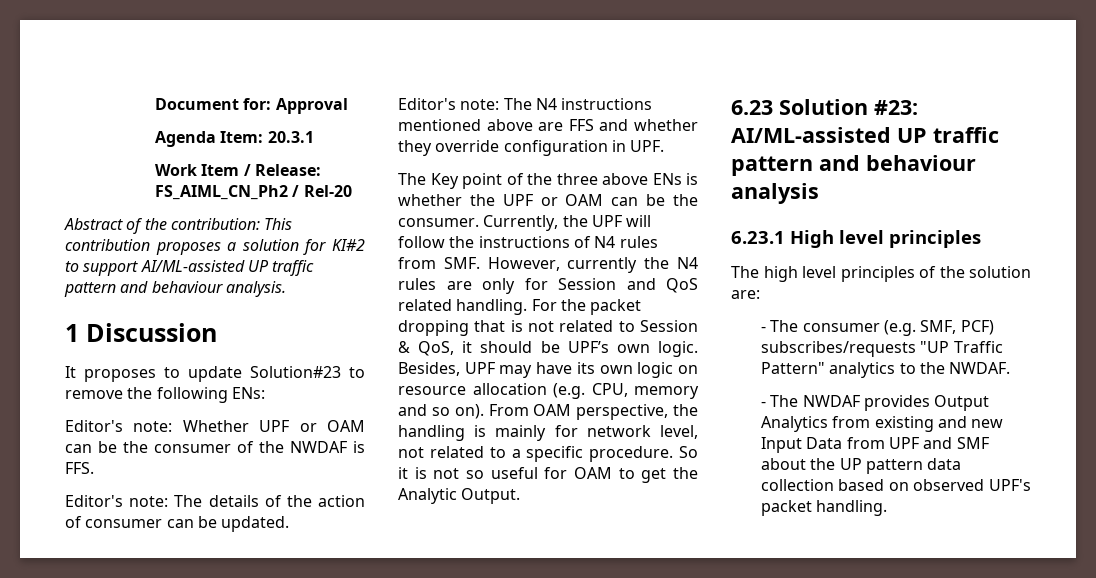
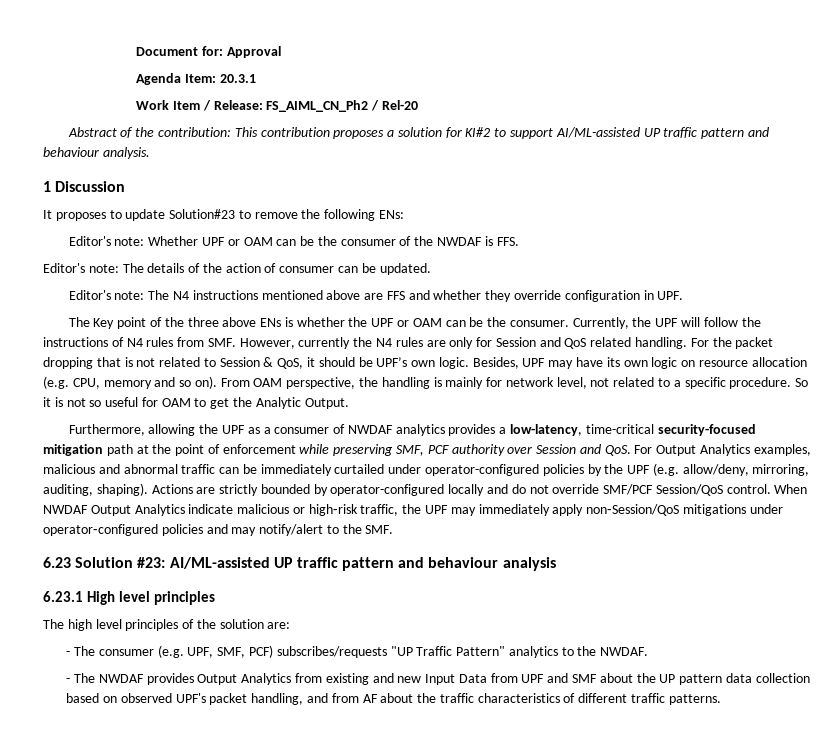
+ Furthermore, allowing the UPF as a consumer of NWDAF analytics provides a low-latency, time-critical security-focused mitigation path at the point of enforcement while preserving SMF, PCF authority over Session and QoS. For Output Analytics examples, malicious and abnormal traffic can be immediately curtailed under operator-configured policies by the UPF (e.g. allow/deny, mirroring, auditing, shaping). Actions are strictly bounded by operator-configured locally and do not override SMF/PCF Session/QoS control. When NWDAF Output Analytics indicate malicious or high‑risk traffic, the UPF may immediately apply non‑Session/QoS mitigations under operator‑configured policies and may notify/alert to the SMF.
- - The consumer (e.g. SMF, PCF) subscribes/requests "UP Traffic Pattern" analytics to the NWDAF.
+ - The consumer (e.g. UPF, SMF, PCF) subscribes/requests "UP Traffic Pattern" analytics to the NWDAF.
- - The NWDAF provides Output Analytics from existing and new Input Data from UPF and SMF about the UP pattern data collection based on observed UPF's packet handling.
+ - The NWDAF provides Output Analytics from existing and new Input Data from UPF and SMF about the UP pattern data collection based on observed UPF's packet handling, and from AF about the traffic characteristics of different traffic patterns.

